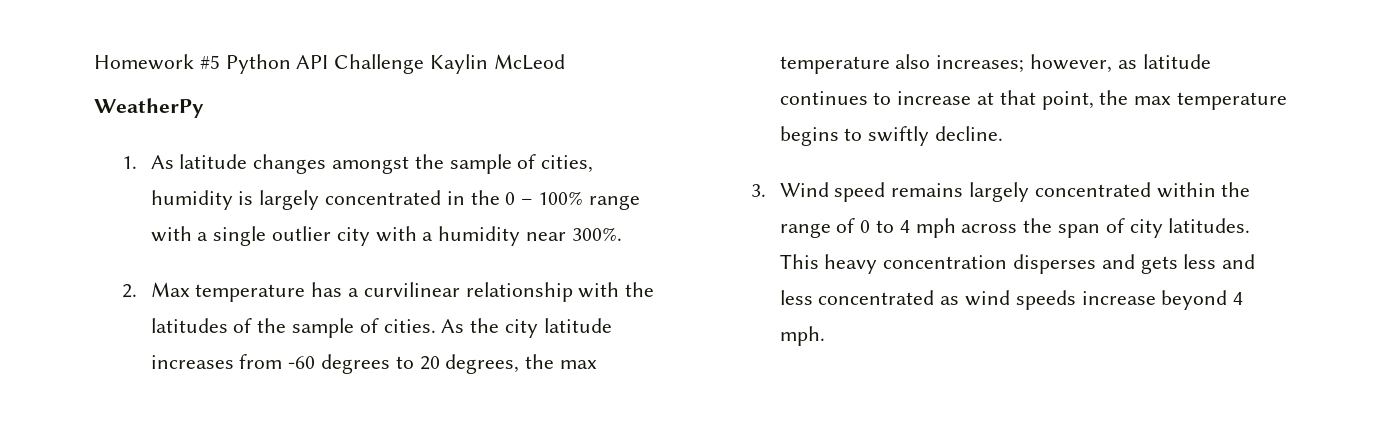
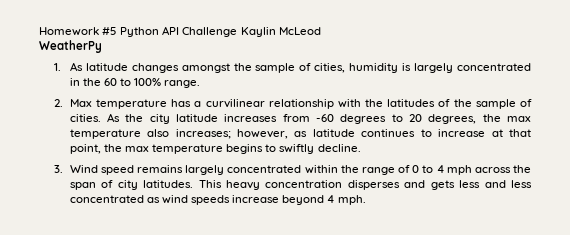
- 1. As latitude changes amongst the sample of cities, humidity is largely concentrated in the 0 – 100% range with a single outlier city with a humidity near 300%.
+ 1. As latitude changes amongst the sample of cities, humidity is largely concentrated in the 60 to 100% range.

